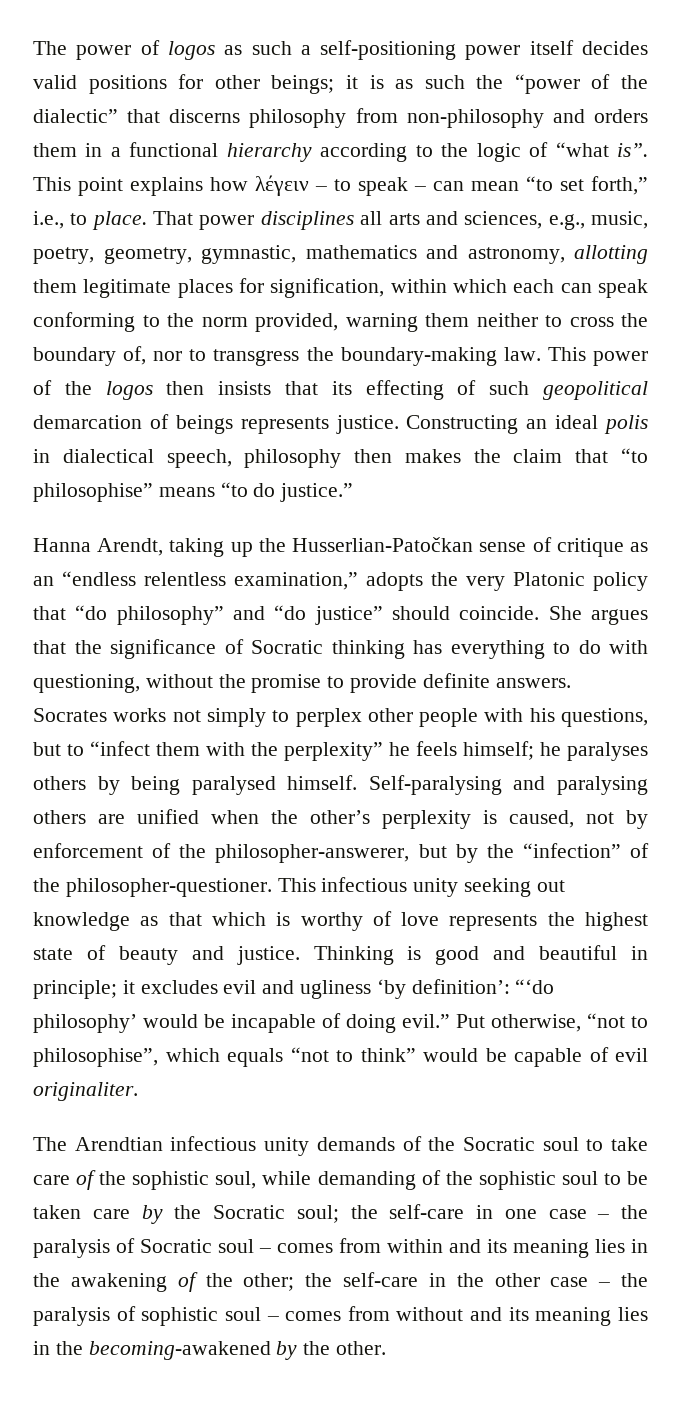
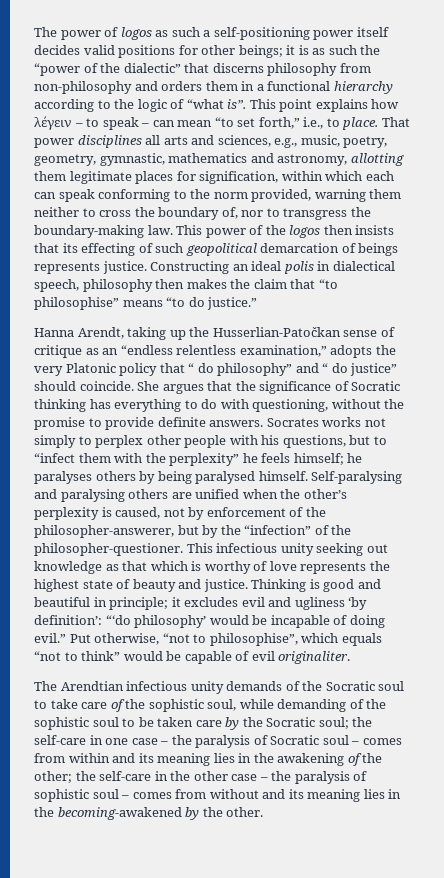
- Hanna Arendt, taking up the Husserlian-Patočkan sense of critique as an “endless relentless examination,” adopts the very Platonic policy that “do philosophy” and “do justice” should coincide.
+ Hanna Arendt, taking up the Husserlian-Patočkan sense of critique as an “endless relentless examination,” adopts the very Platonic policy that “ do philosophy” and “ do justice” should coincide.

